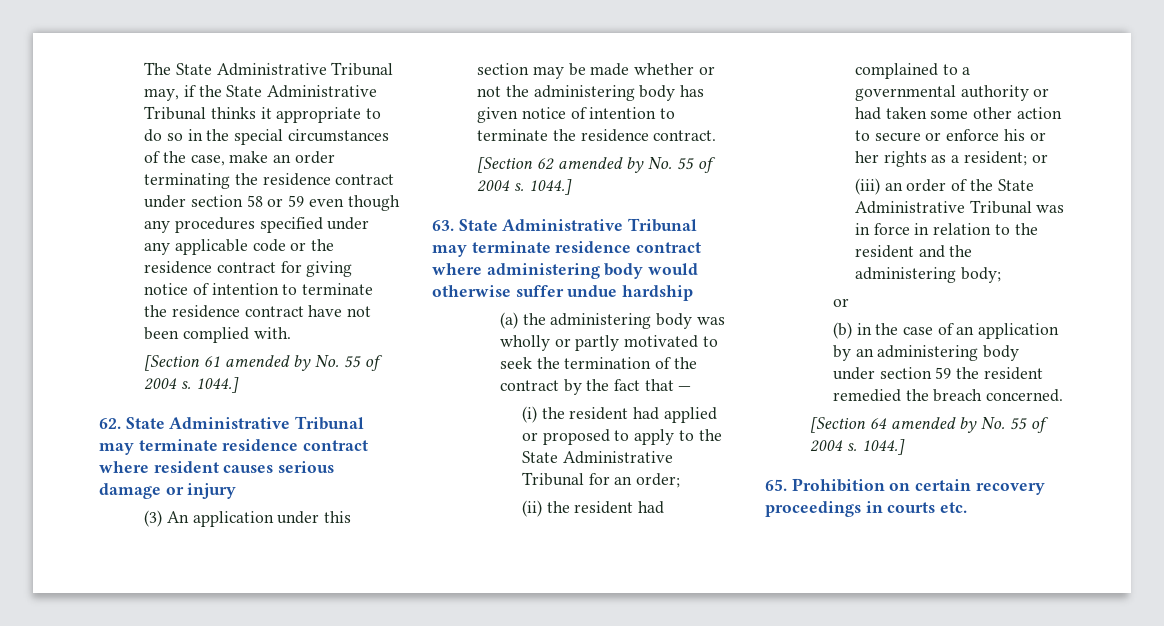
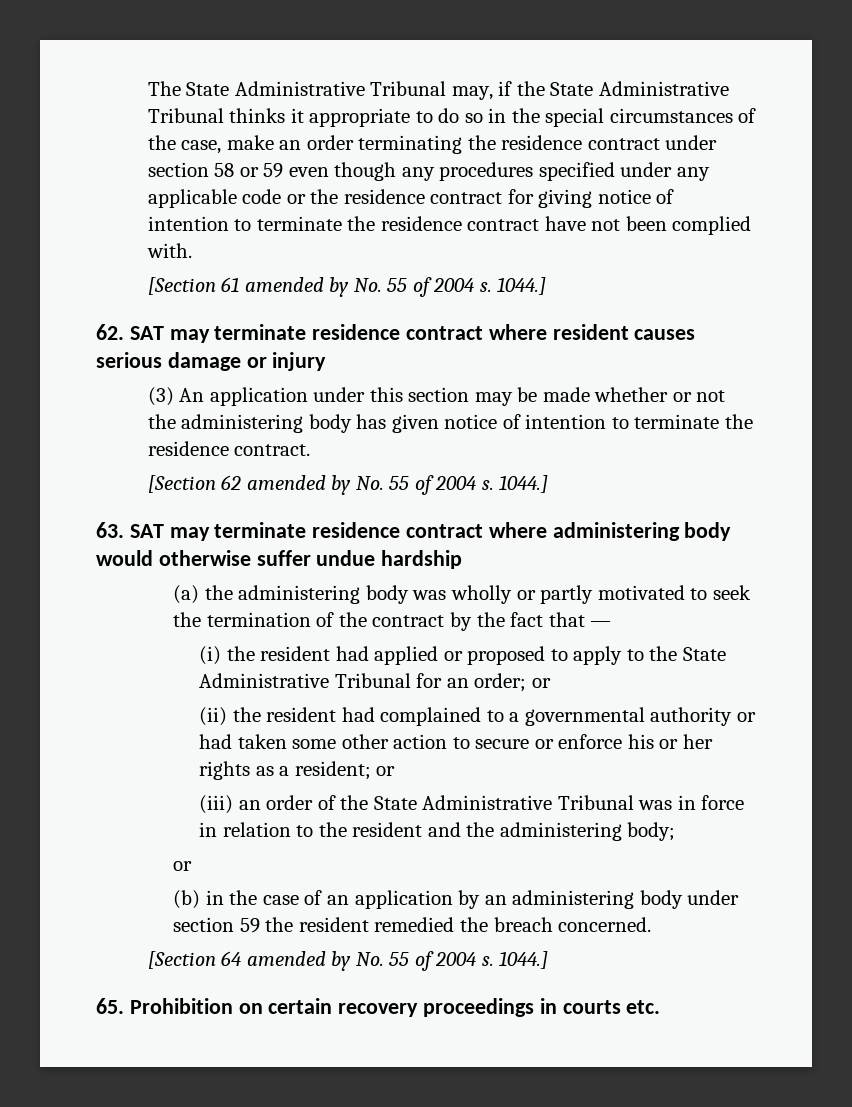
- 62. State Administrative Tribunal may terminate residence contract where resident causes serious damage or injury
+ 62. SAT may terminate residence contract where resident causes serious damage or injury
- 63. State Administrative Tribunal may terminate residence contract where administering body would otherwise suffer undue hardship
+ 63. SAT may terminate residence contract where administering body would otherwise suffer undue hardship
- (i) the resident had applied or proposed to apply to the State Administrative Tribunal for an order;
+ (i) the resident had applied or proposed to apply to the State Administrative Tribunal for an order; or

